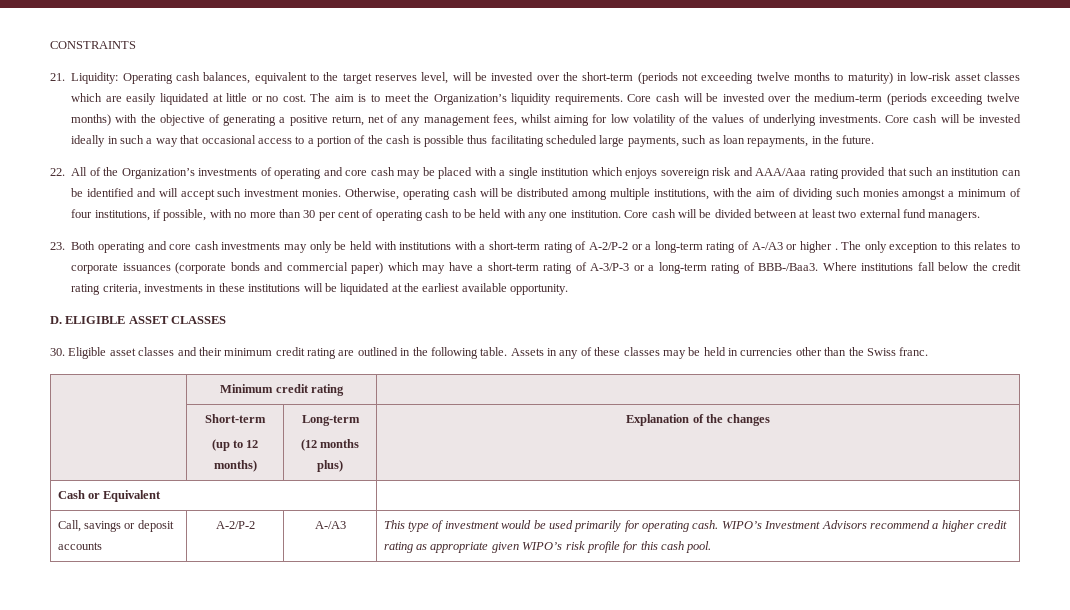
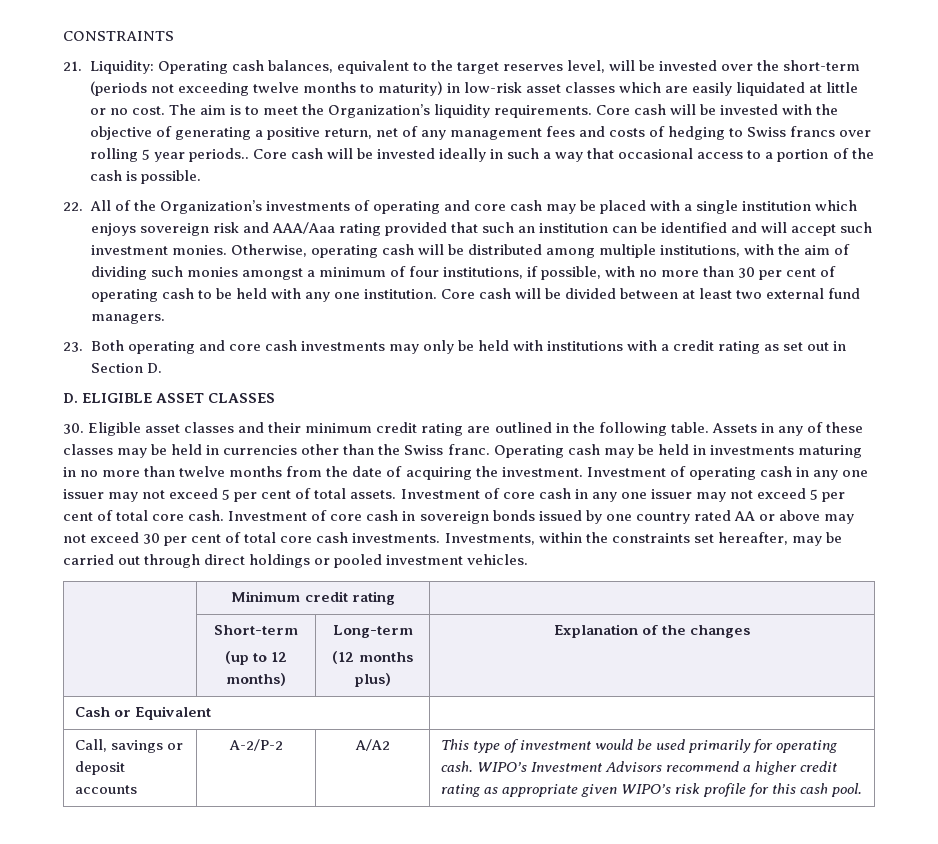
- Core cash will be invested over the medium-term (periods exceeding twelve months) with the objective of generating a positive return, net of any management fees, whilst aiming for low volatility of the values of underlying investments.
+ Core cash will be invested with the objective of generating a positive return, net of any management fees and costs of hedging to Swiss francs over rolling 5 year periods..
- Core cash will be invested ideally in such a way that occasional access to a portion of the cash is possible thus facilitating scheduled large payments, such as loan repayments, in the future.
+ Core cash will be invested ideally in such a way that occasional access to a portion of the cash is possible.
- 23. Both operating and core cash investments may only be held with institutions with a short-term rating of A-2/P-2 or a long-term rating of A-/A3 or higher . The only exception to this relates to corporate issuances (corporate bonds and commercial paper) which may have a short-term rating of A-3/P-3 or a long-term rating of BBB-/Baa3. Where institutions fall below the credit rating criteria, investments in these institutions will be liquidated at the earliest available opportunity.
+ 23. Both operating and core cash investments may only be held with institutions with a credit rating as set out in Section D.
+ Operating cash may be held in investments maturing in no more than twelve months from the date of acquiring the investment. Investment of operating cash in any one issuer may not exceed 5 per cent of total assets. Investment of core cash in any one issuer may not exceed 5 per cent of total core cash. Investment of core cash in sovereign bonds issued by one country rated AA or above may not exceed 30 per cent of total core cash investments. Investments, within the constraints set hereafter, may be carried out through direct holdings or pooled investment vehicles.
- Call, savings or deposit accounts | A-2/P-2 | A-/A3 | This type of investment would be used primarily for operating cash. WIPO’s Investment Advisors recommend a higher credit rating as appropriate given WIPO’s risk profile for this cash pool.
+ Call, savings or deposit accounts | A-2/P-2 | A/A2 | This type of investment would be used primarily for operating cash. WIPO’s Investment Advisors recommend a higher credit rating as appropriate given WIPO’s risk profile for this cash pool.

